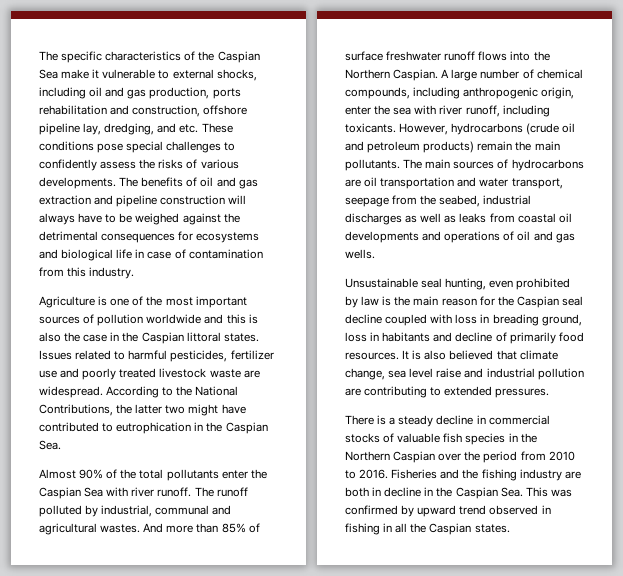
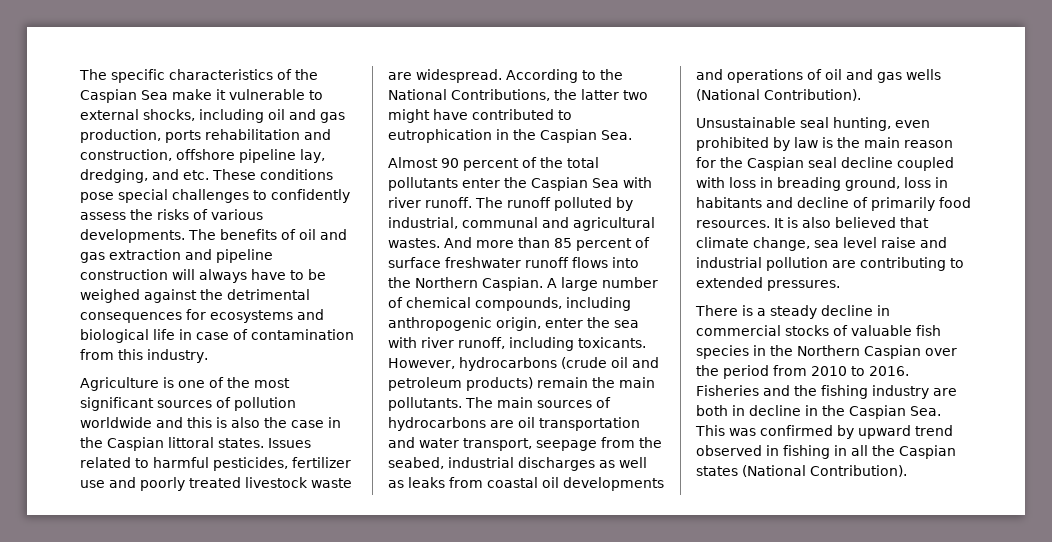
- Agriculture is one of the most important sources of pollution worldwide and this is also the case in the Caspian littoral states.
+ Agriculture is one of the most significant sources of pollution worldwide and this is also the case in the Caspian littoral states.
- Almost 90% of the total pollutants enter the Caspian Sea with river runoff.
+ Almost 90 percent of the total pollutants enter the Caspian Sea with river runoff.
- And more than 85% of surface freshwater runoff flows into the Northern Caspian.
+ And more than 85 percent of surface freshwater runoff flows into the Northern Caspian.
- The main sources of hydrocarbons are oil transportation and water transport, seepage from the seabed, industrial discharges as well as leaks from coastal oil developments and operations of oil and gas wells.
+ The main sources of hydrocarbons are oil transportation and water transport, seepage from the seabed, industrial discharges as well as leaks from coastal oil developments and operations of oil and gas wells (National Contribution).
- Fisheries and the fishing industry are both in decline in the Caspian Sea. This was confirmed by upward trend observed in fishing in all the Caspian states.
+ Fisheries and the fishing industry are both in decline in the Caspian Sea. This was confirmed by upward trend observed in fishing in all the Caspian states (National Contribution).

